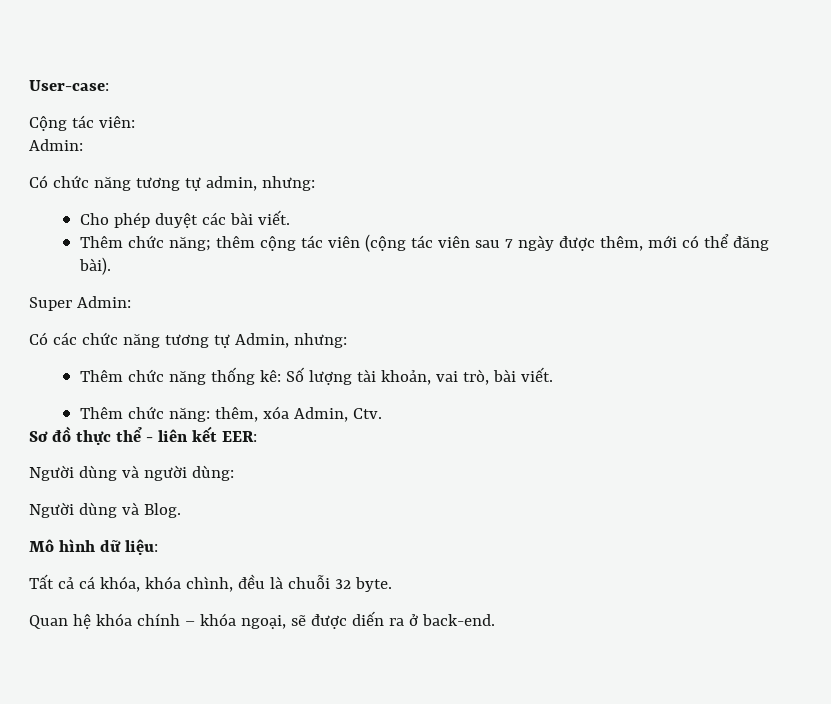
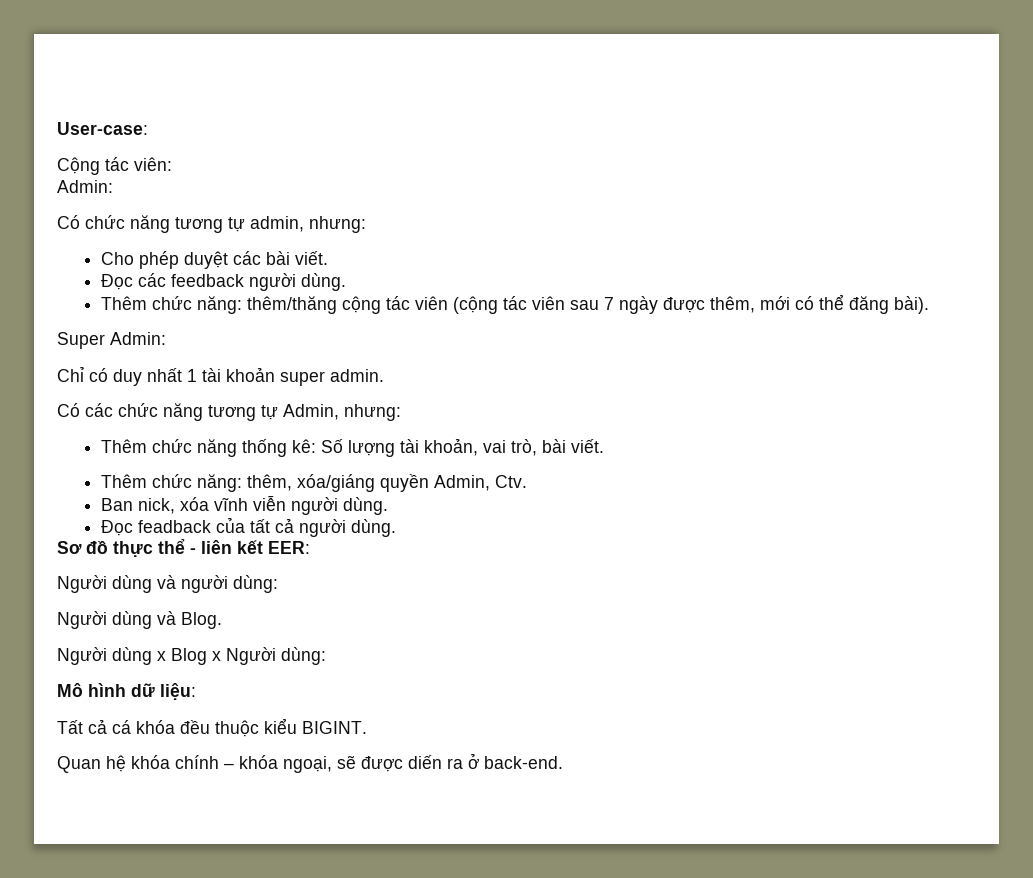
- Thêm chức năng; thêm cộng tác viên (cộng tác viên sau 7 ngày được thêm, mới có thể đăng bài).
+ Đọc các feedback người dùng.
+ Thêm chức năng: thêm/thăng cộng tác viên (cộng tác viên sau 7 ngày được thêm, mới có thể đăng bài).
+ Chỉ có duy nhất 1 tài khoản super admin.
- Thêm chức năng: thêm, xóa Admin, Ctv.
+ Thêm chức năng: thêm, xóa/giáng quyền Admin, Ctv.
+ Ban nick, xóa vĩnh viễn người dùng.
+ Đọc feadback của tất cả người dùng.
+ Người dùng x Blog x Người dùng:
- Tất cả cá khóa, khóa chình, đều là chuỗi 32 byte.
+ Tất cả cá khóa đều thuộc kiểu BIGINT.

